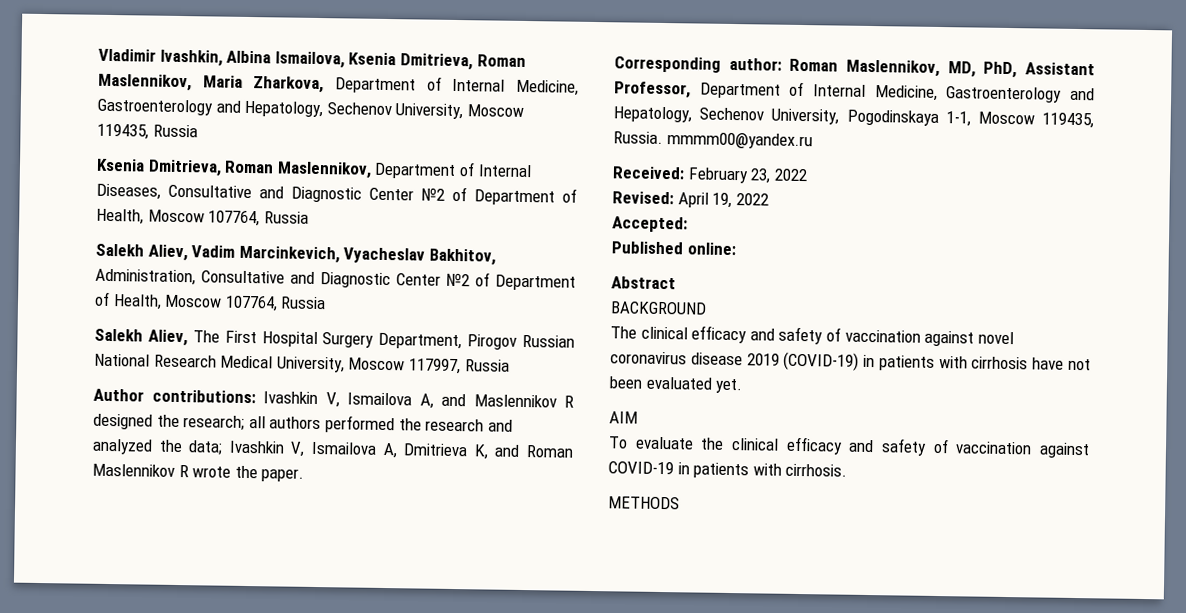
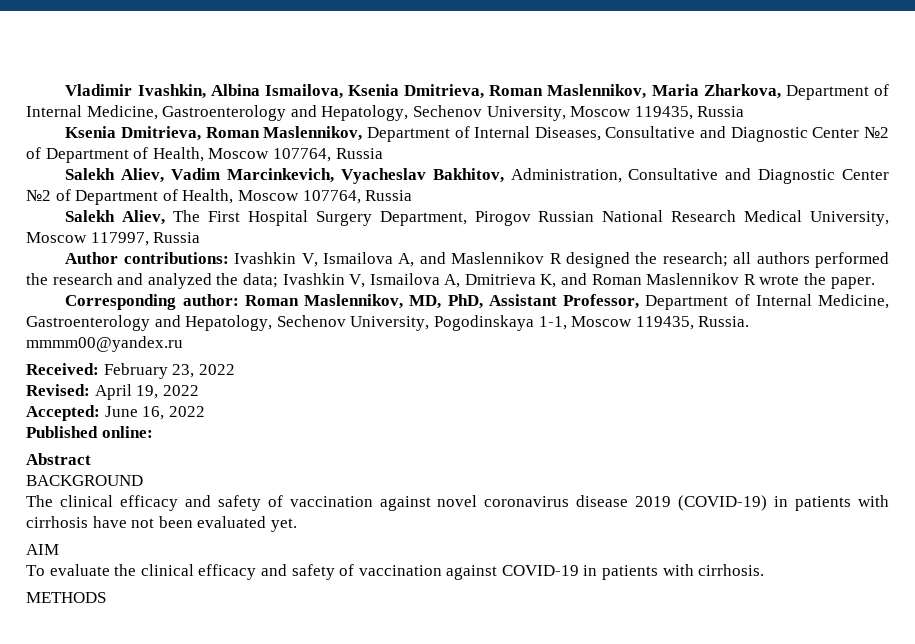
- Accepted:
+ Accepted: June 16, 2022

